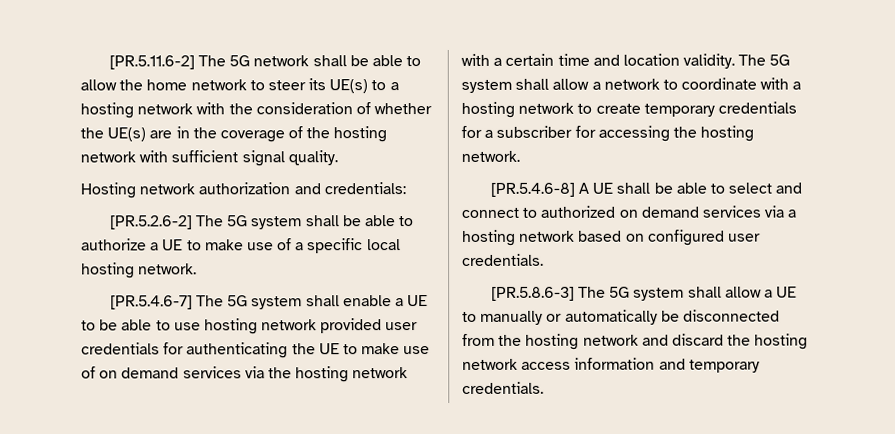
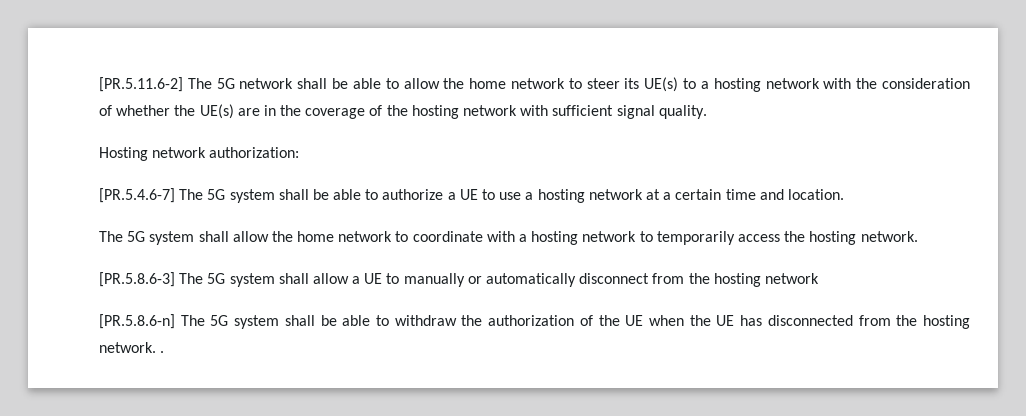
- Hosting network authorization and credentials:
- [PR.5.2.6-2] The 5G system shall be able to authorize a UE to make use of a specific local hosting network.
- [PR.5.4.6-7] The 5G system shall enable a UE to be able to use hosting network provided user credentials for authenticating the UE to make use of on demand services via the hosting network with a certain time and location validity. The 5G system shall allow a network to coordinate with a hosting network to create temporary credentials for a subscriber for accessing the hosting network.
- [PR.5.4.6-8] A UE shall be able to select and connect to authorized on demand services via a hosting network based on configured user credentials.
+ Hosting network authorization:
+ [PR.5.4.6-7] The 5G system shall be able to authorize a UE to use a hosting network at a certain time and location.
+ The 5G system shall allow the home network to coordinate with a hosting network to temporarily access the hosting network.
- [PR.5.8.6-3] The 5G system shall allow a UE to manually or automatically be disconnected from the hosting network and discard the hosting network access information and temporary credentials.
+ [PR.5.8.6-3] The 5G system shall allow a UE to manually or automatically disconnect from the hosting network
+ [PR.5.8.6-n] The 5G system shall be able to withdraw the authorization of the UE when the UE has disconnected from the hosting network. .

